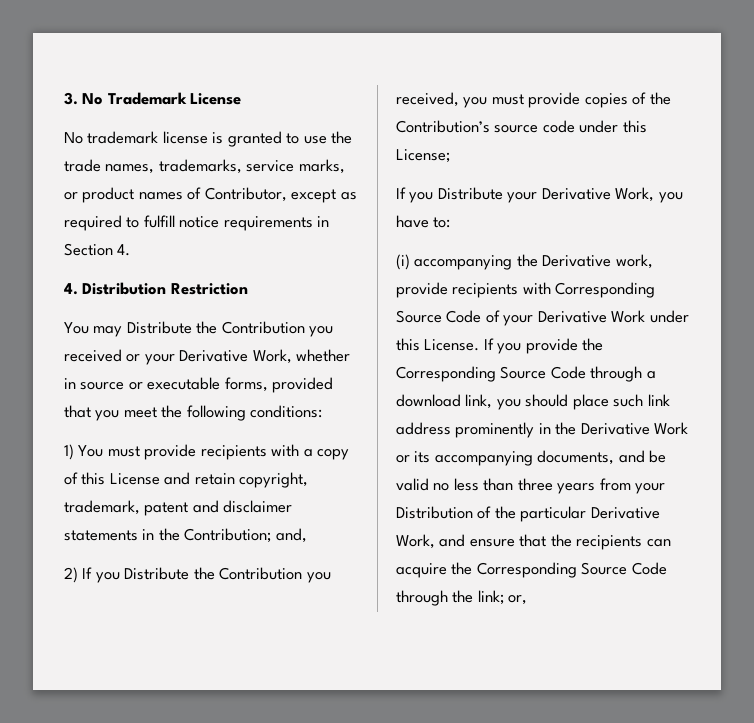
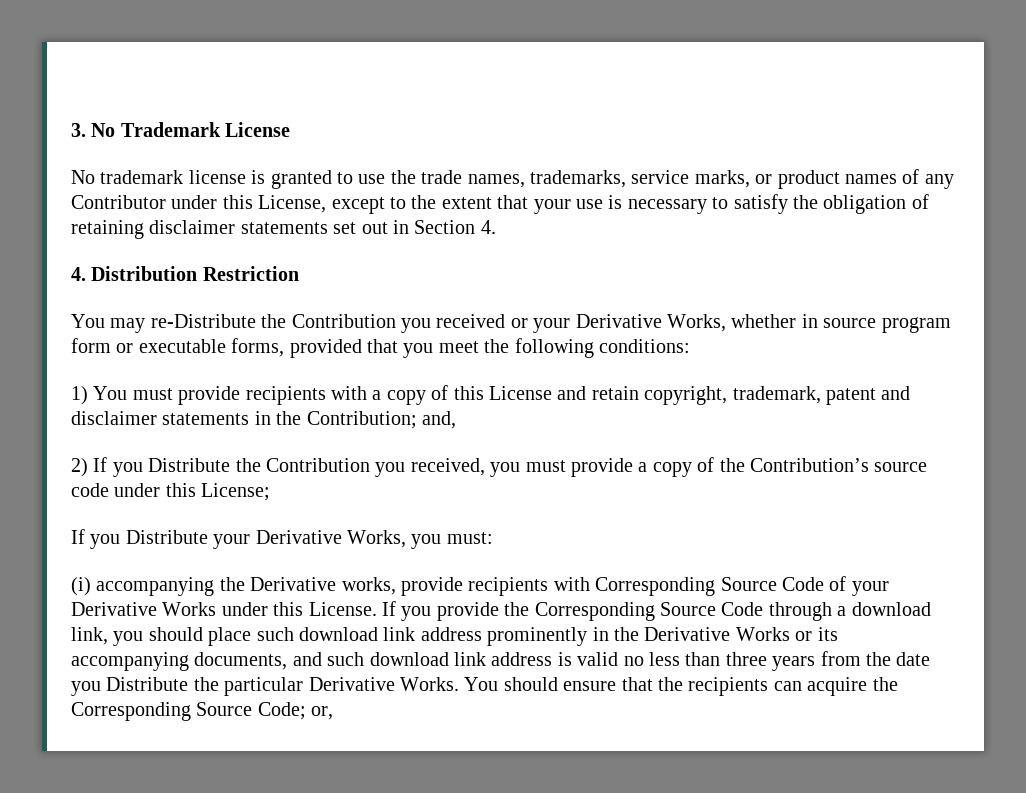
- No trademark license is granted to use the trade names, trademarks, service marks, or product names of Contributor, except as required to fulfill notice requirements in Section 4.
+ No trademark license is granted to use the trade names, trademarks, service marks, or product names of any Contributor under this License, except to the extent that your use is necessary to satisfy the obligation of retaining disclaimer statements set out in Section 4.
- You may Distribute the Contribution you received or your Derivative Work, whether in source or executable forms, provided that you meet the following conditions:
+ You may re-Distribute the Contribution you received or your Derivative Works, whether in source program form or executable forms, provided that you meet the following conditions:
- 2) If you Distribute the Contribution you received, you must provide copies of the Contribution’s source code under this License;
+ 2) If you Distribute the Contribution you received, you must provide a copy of the Contribution’s source code under this License;
- If you Distribute your Derivative Work, you have to:
+ If you Distribute your Derivative Works, you must:
- (i) accompanying the Derivative work, provide recipients with Corresponding Source Code of your Derivative Work under this License.
+ (i) accompanying the Derivative works, provide recipients with Corresponding Source Code of your Derivative Works under this License.
- If you provide the Corresponding Source Code through a download link, you should place such link address prominently in the Derivative Work or its accompanying documents, and be valid no less than three years from your Distribution of the particular Derivative Work, and ensure that the recipients can acquire the Corresponding Source Code through the link; or,
+ If you provide the Corresponding Source Code through a download link, you should place such download link address prominently in the Derivative Works or its accompanying documents, and such download link address is valid no less than three years from the date you Distribute the particular Derivative Works. You should ensure that the recipients can acquire the Corresponding Source Code; or,

